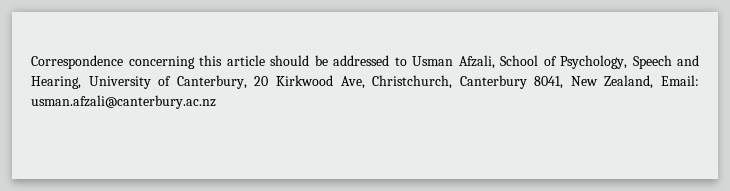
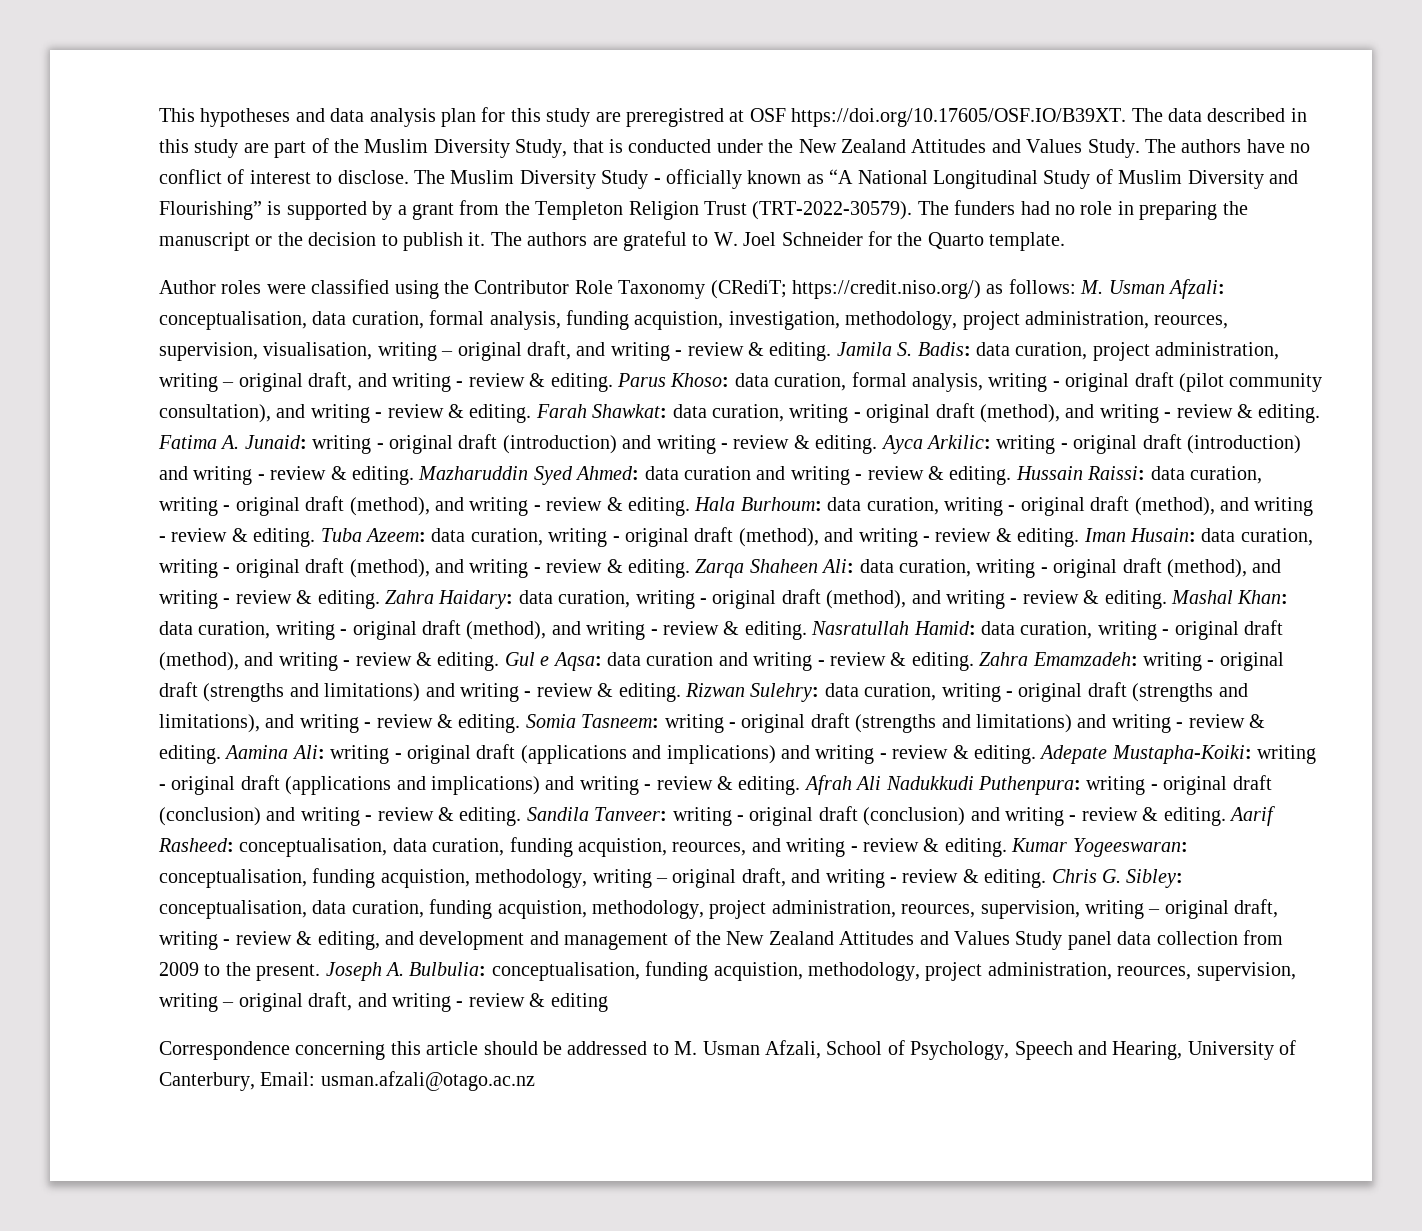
+ This hypotheses and data analysis plan for this study are preregistred at OSF https://doi.org/10.17605/OSF.IO/B39XT. The data described in this study are part of the Muslim Diversity Study, that is conducted under the New Zealand Attitudes and Values Study. The authors have no conflict of interest to disclose. The Muslim Diversity Study - officially known as “A National Longitudinal Study of Muslim Diversity and Flourishing” is supported by a grant from the Templeton Religion Trust (TRT-2022-30579). The funders had no role in preparing the manuscript or the decision to publish it. The authors are grateful to W. Joel Schneider for the Quarto template.
+ Author roles were classified using the Contributor Role Taxonomy (CRediT; https://credit.niso.org/) as follows: M. Usman Afzali: conceptualisation, data curation, formal analysis, funding acquistion, investigation, methodology, project administration, reources, supervision, visualisation, writing – original draft, and writing - review & editing. Jamila S. Badis: data curation, project administration, writing – original draft, and writing - review & editing. Parus Khoso: data curation, formal analysis, writing - original draft (pilot community consultation), and writing - review & editing. Farah Shawkat: data curation, writing - original draft (method), and writing - review & editing. Fatima A. Junaid: writing - original draft (introduction) and writing - review & editing. Ayca Arkilic: writing - original draft (introduction) and writing - review & editing. Mazharuddin Syed Ahmed: data curation and writing - review & editing. Hussain Raissi: data curation, writing - original draft (method), and writing - review & editing. Hala Burhoum: data curation, writing - original draft (method), and writing - review & editing. Tuba Azeem: data curation, writing - original draft (method), and writing - review & editing. Iman Husain: data curation, writing - original draft (method), and writing - review & editing. Zarqa Shaheen Ali: data curation, writing - original draft (method), and writing - review & editing. Zahra Haidary: data curation, writing - original draft (method), and writing - review & editing. Mashal Khan: data curation, writing - original draft (method), and writing - review & editing. Nasratullah Hamid: data curation, writing - original draft (method), and writing - review & editing. Gul e Aqsa: data curation and writing - review & editing. Zahra Emamzadeh: writing - original draft (strengths and limitations) and writing - review & editing. Rizwan Sulehry: data curation, writing - original draft (strengths and limitations), and writing - review & editing. Somia Tasneem: writing - original draft (strengths and limitations) and writing - review & editing. Aamina Ali: writing - original draft (applications and implications) and writing - review & editing. Adepate Mustapha-Koiki: writing - original draft (applications and implications) and writing - review & editing. Afrah Ali Nadukkudi Puthenpura: writing - original draft (conclusion) and writing - review & editing. Sandila Tanveer: writing - original draft (conclusion) and writing - review & editing. Aarif Rasheed: conceptualisation, data curation, funding acquistion, reources, and writing - review & editing. Kumar Yogeeswaran: conceptualisation, funding acquistion, methodology, writing – original draft, and writing - review & editing. Chris G. Sibley: conceptualisation, data curation, funding acquistion, methodology, project administration, reources, supervision, writing – original draft, writing - review & editing, and development and management of the New Zealand Attitudes and Values Study panel data collection from 2009 to the present. Joseph A. Bulbulia: conceptualisation, funding acquistion, methodology, project administration, reources, supervision, writing – original draft, and writing - review & editing
- Correspondence concerning this article should be addressed to Usman Afzali, School of Psychology, Speech and Hearing, University of Canterbury, 20 Kirkwood Ave, Christchurch, Canterbury 8041, New Zealand, Email: usman.afzali@canterbury.ac.nz
+ Correspondence concerning this article should be addressed to M. Usman Afzali, School of Psychology, Speech and Hearing, University of Canterbury, Email: usman.afzali@otago.ac.nz

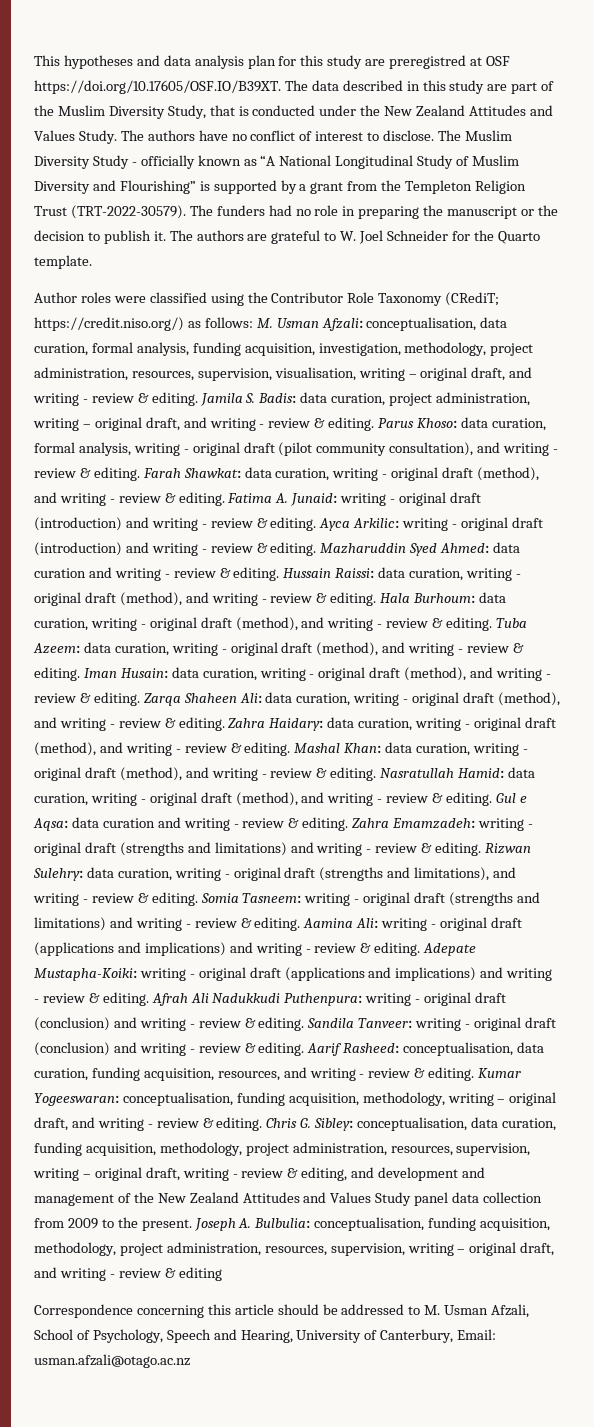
- Author roles were classified using the Contributor Role Taxonomy (CRediT; https://credit.niso.org/) as follows: M. Usman Afzali: conceptualisation, data curation, formal analysis, funding acquistion, investigation, methodology, project administration, reources, supervision, visualisation, writing – original draft, and writing - review & editing.
+ Author roles were classified using the Contributor Role Taxonomy (CRediT; https://credit.niso.org/) as follows: M. Usman Afzali: conceptualisation, data curation, formal analysis, funding acquisition, investigation, methodology, project administration, resources, supervision, visualisation, writing – original draft, and writing - review & editing.
- Aarif Rasheed: conceptualisation, data curation, funding acquistion, reources, and writing - review & editing.
+ Aarif Rasheed: conceptualisation, data curation, funding acquisition, resources, and writing - review & editing.
- Kumar Yogeeswaran: conceptualisation, funding acquistion, methodology, writing – original draft, and writing - review & editing.
+ Kumar Yogeeswaran: conceptualisation, funding acquisition, methodology, writing – original draft, and writing - review & editing.
- Chris G. Sibley: conceptualisation, data curation, funding acquistion, methodology, project administration, reources, supervision, writing – original draft, writing - review & editing, and development and management of the New Zealand Attitudes and Values Study panel data collection from 2009 to the present.
+ Chris G. Sibley: conceptualisation, data curation, funding acquisition, methodology, project administration, resources, supervision, writing – original draft, writing - review & editing, and development and management of the New Zealand Attitudes and Values Study panel data collection from 2009 to the present.
- Joseph A. Bulbulia: conceptualisation, funding acquistion, methodology, project administration, reources, supervision, writing – original draft, and writing - review & editing
+ Joseph A. Bulbulia: conceptualisation, funding acquisition, methodology, project administration, resources, supervision, writing – original draft, and writing - review & editing

